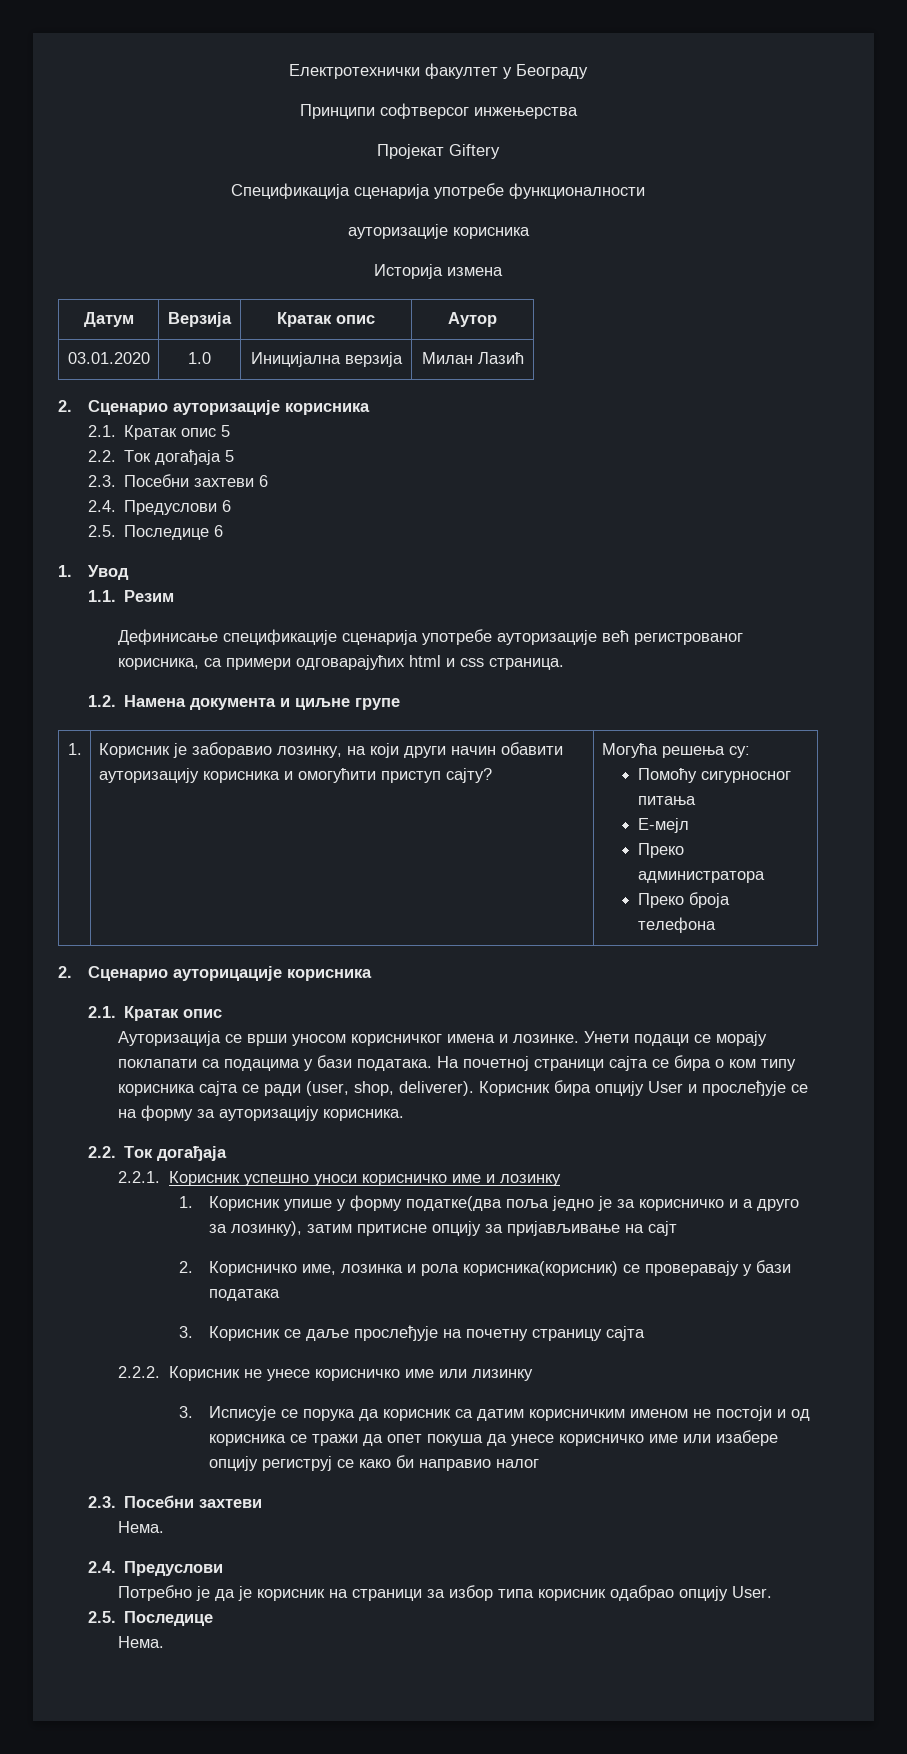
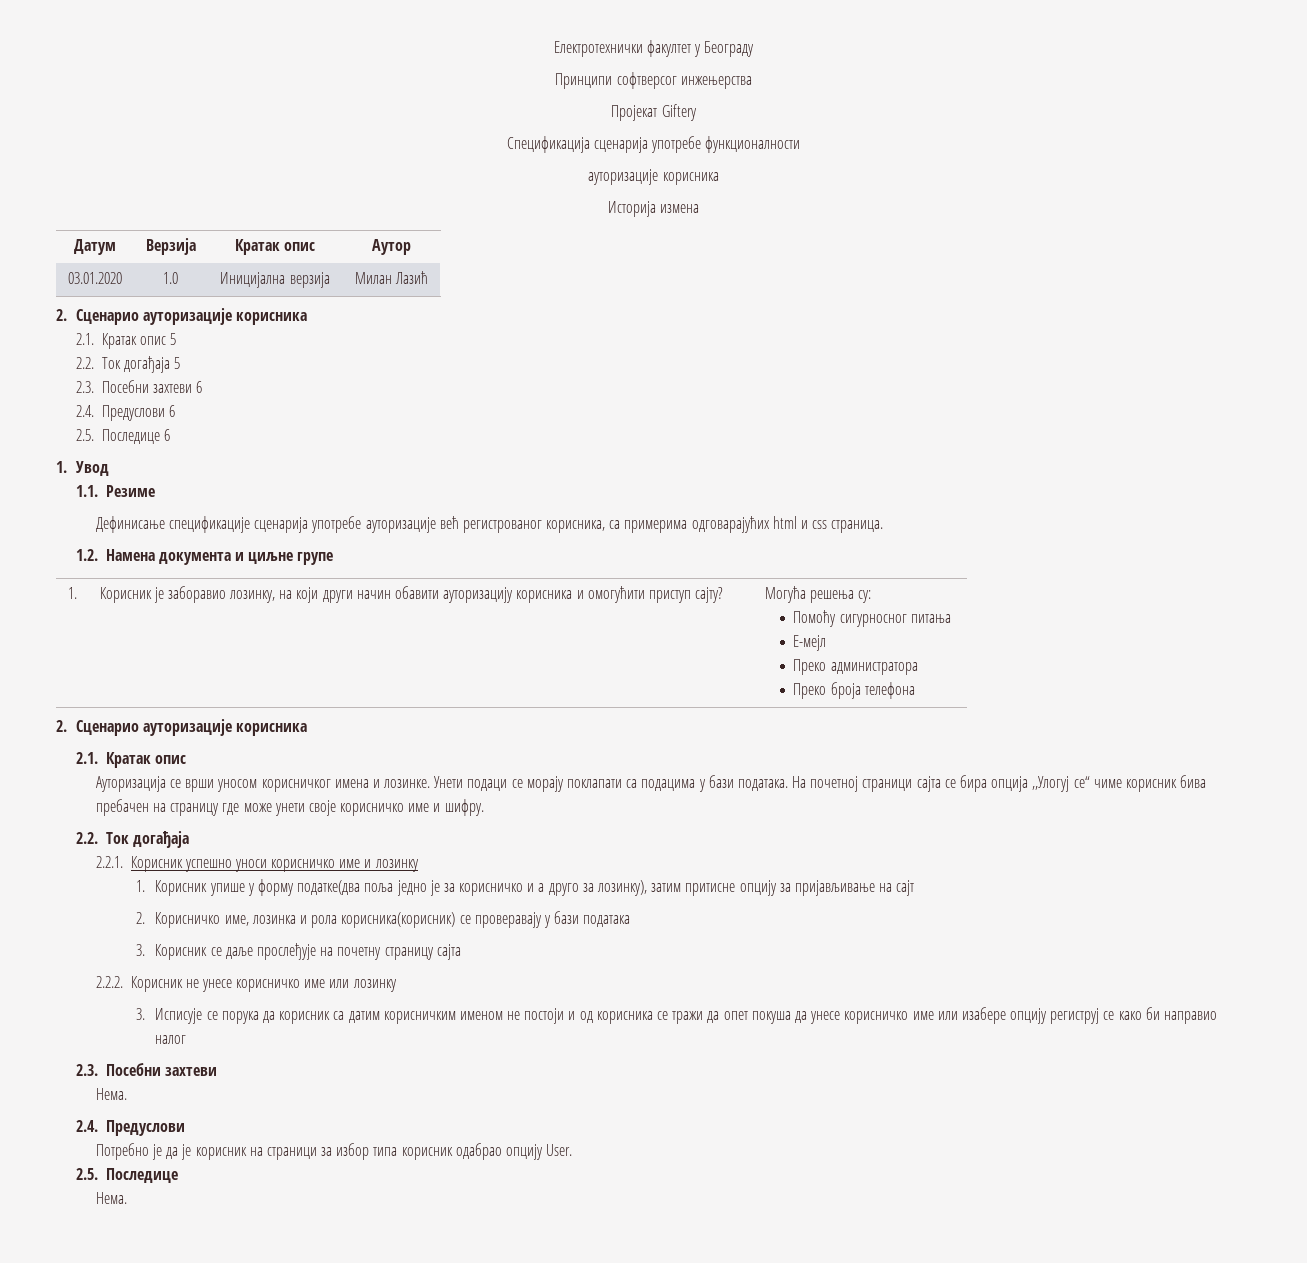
- 1.1. Резим
+ 1.1. Резимe
- Дефинисање спецификације сценарија употребе ауторизације већ регистрованог корисника, са примери одговарајућих html и css страница.
+ Дефинисање спецификације сценарија употребе ауторизације већ регистрованог корисника, са примерима одговарајућих html и css страница.
  1. | Корисник је заборавио лозинку, на који други начин обавити ауторизацију корисника и омогућити приступ сајту? | Могућа решења су:
  Помоћу сигурносног питања
  Е-мејл
  Преко администратора
  Преко броја телефона
- 2. Сценарио ауторицације корисника
+ 2. Сценарио ауторизације корисника
- На почетној страници сајта се бира о ком типу корисника сајта се ради (user, shop, deliverer). Корисник бира опцију User и прослеђује се на форму за ауторизацију корисника.
+ На почетној страници сајта се бира опција ,,Улогуј се“ чиме корисник бива пребачен на страницу где може унети своје корисничко име и шифру.
- 2.2.2. Корисник не унесе корисничко име или лизинку
+ 2.2.2. Корисник не унесе корисничко име или лозинку

